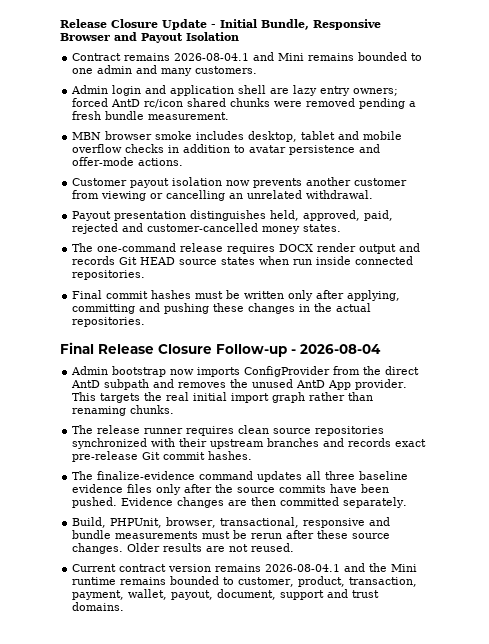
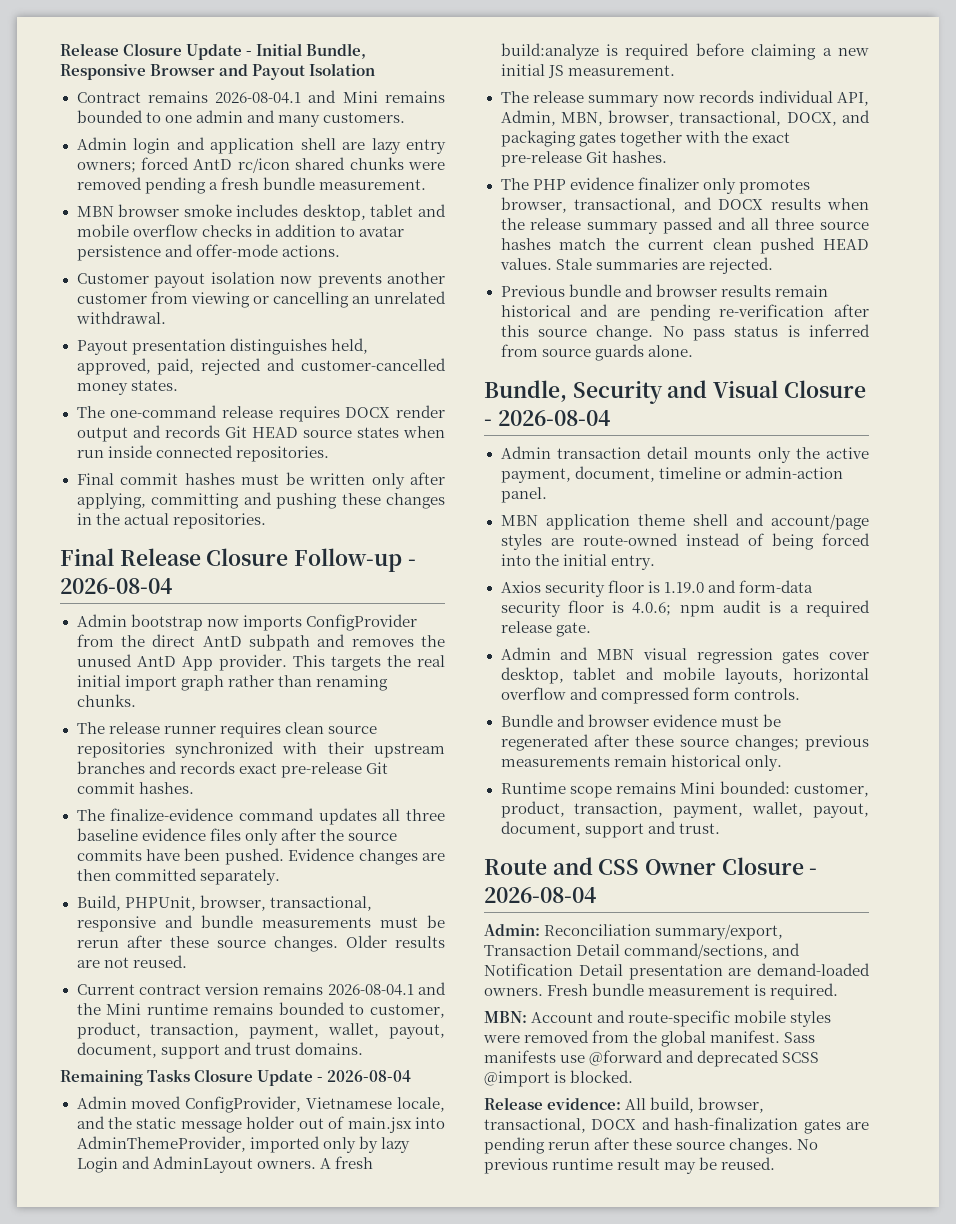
+ Remaining Tasks Closure Update - 2026-08-04
+ Admin moved ConfigProvider, Vietnamese locale, and the static message holder out of main.jsx into AdminThemeProvider, imported only by lazy Login and AdminLayout owners. A fresh build:analyze is required before claiming a new initial JS measurement.
+ The release summary now records individual API, Admin, MBN, browser, transactional, DOCX, and packaging gates together with the exact pre-release Git hashes.
+ The PHP evidence finalizer only promotes browser, transactional, and DOCX results when the release summary passed and all three source hashes match the current clean pushed HEAD values. Stale summaries are rejected.
+ Previous bundle and browser results remain historical and are pending re-verification after this source change. No pass status is inferred from source guards alone.
+ Bundle, Security and Visual Closure - 2026-08-04
+ Admin transaction detail mounts only the active payment, document, timeline or admin-action panel.
+ MBN application theme shell and account/page styles are route-owned instead of being forced into the initial entry.
+ Axios security floor is 1.19.0 and form-data security floor is 4.0.6; npm audit is a required release gate.
+ Admin and MBN visual regression gates cover desktop, tablet and mobile layouts, horizontal overflow and compressed form controls.
+ Bundle and browser evidence must be regenerated after these source changes; previous measurements remain historical only.
+ Runtime scope remains Mini bounded: customer, product, transaction, payment, wallet, payout, document, support and trust.
+ Route and CSS Owner Closure - 2026-08-04
+ Admin: Reconciliation summary/export, Transaction Detail command/sections, and Notification Detail presentation are demand-loaded owners. Fresh bundle measurement is required.
+ MBN: Account and route-specific mobile styles were removed from the global manifest. Sass manifests use @forward and deprecated SCSS @import is blocked.
+ Release evidence: All build, browser, transactional, DOCX and hash-finalization gates are pending rerun after these source changes. No previous runtime result may be reused.

